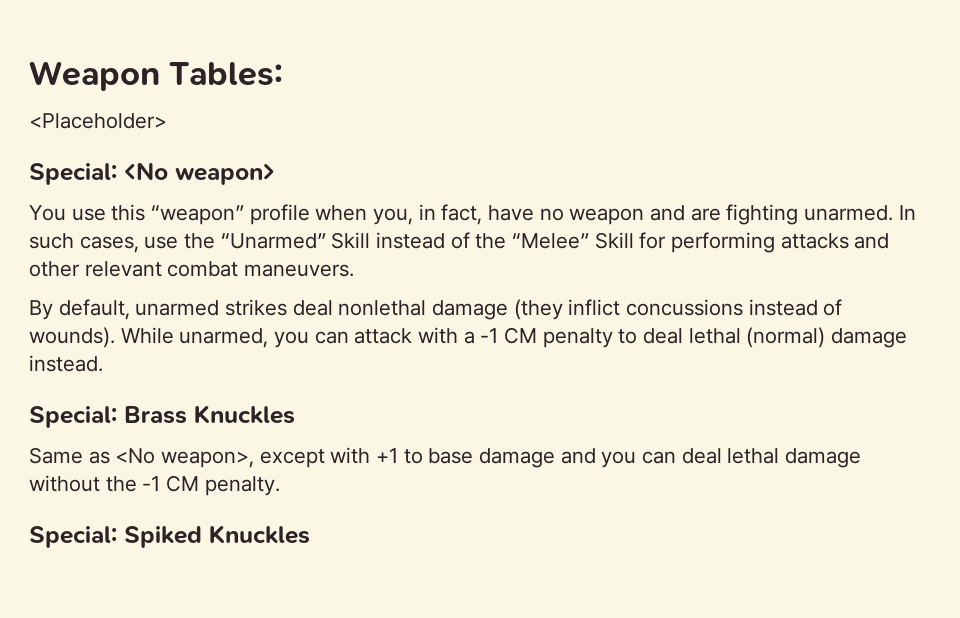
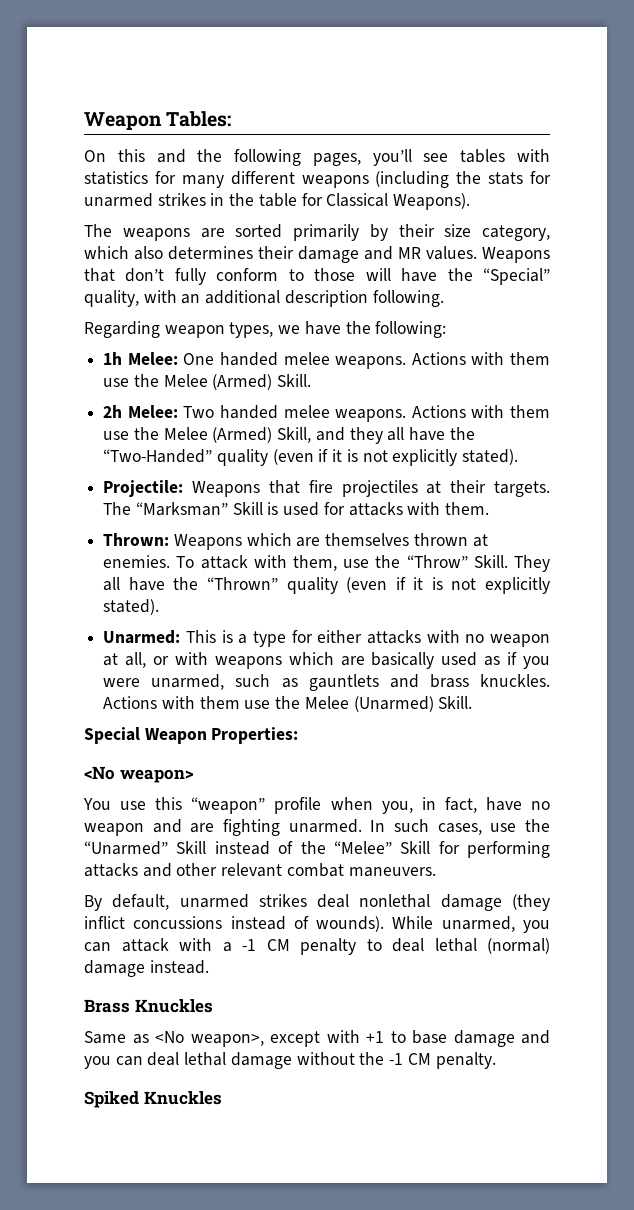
- <Placeholder>
- Special: <No weapon>
+ On this and the following pages, you’ll see tables with statistics for many different weapons (including the stats for unarmed strikes in the table for Classical Weapons).
+ The weapons are sorted primarily by their size category, which also determines their damage and MR values. Weapons that don’t fully conform to those will have the “Special” quality, with an additional description following.
+ Regarding weapon types, we have the following:
+ 1h Melee: One handed melee weapons. Actions with them use the Melee (Armed) Skill.
+ 2h Melee: Two handed melee weapons. Actions with them use the Melee (Armed) Skill, and they all have the “Two-Handed” quality (even if it is not explicitly stated).
+ Projectile: Weapons that fire projectiles at their targets. The “Marksman” Skill is used for attacks with them.
+ Thrown: Weapons which are themselves thrown at enemies. To attack with them, use the “Throw” Skill. They all have the “Thrown” quality (even if it is not explicitly stated).
+ Unarmed: This is a type for either attacks with no weapon at all, or with weapons which are basically used as if you were unarmed, such as gauntlets and brass knuckles. Actions with them use the Melee (Unarmed) Skill.
+ Special Weapon Properties:
+ <No weapon>
- Special: Brass Knuckles
+ Brass Knuckles
- Special: Spiked Knuckles
+ Spiked Knuckles

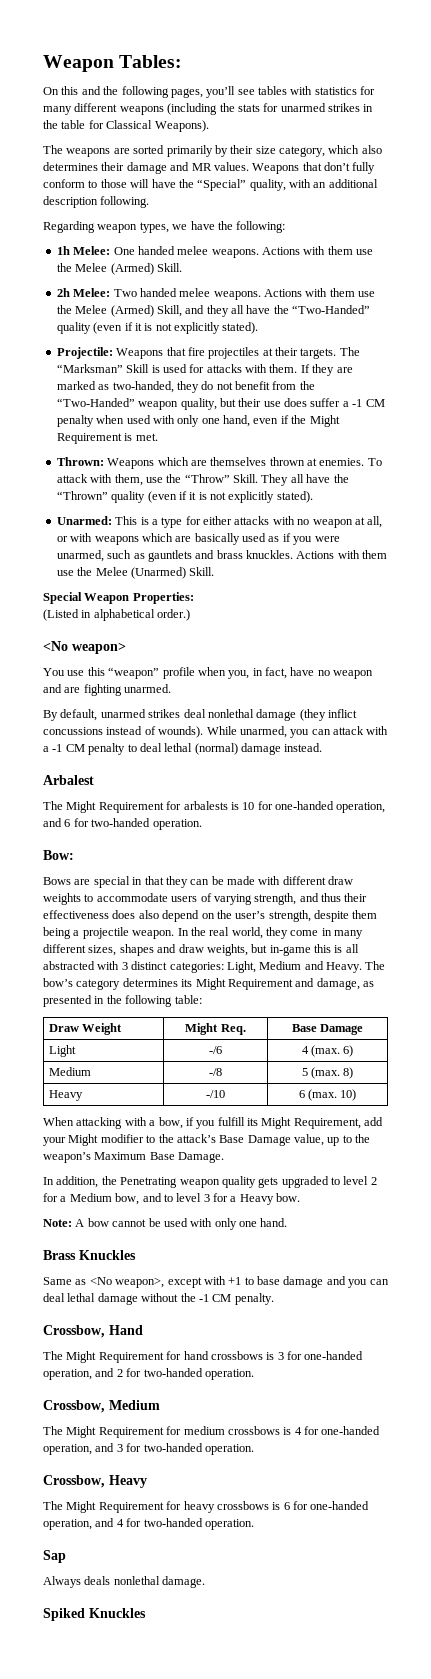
+ If they are marked as two-handed, they do not benefit from the “Two-Handed” weapon quality, but their use does suffer a -1 CM penalty when used with only one hand, even if the Might Requirement is met.
+ (Listed in alphabetical order.)
- In such cases, use the “Unarmed” Skill instead of the “Melee” Skill for performing attacks and other relevant combat maneuvers.
+ Arbalest
+ The Might Requirement for arbalests is 10 for one-handed operation, and 6 for two-handed operation.
+ Bow:
+ Bows are special in that they can be made with different draw weights to accommodate users of varying strength, and thus their effectiveness does also depend on the user’s strength, despite them being a projectile weapon. In the real world, they come in many different sizes, shapes and draw weights, but in-game this is all abstracted with 3 distinct categories: Light, Medium and Heavy. The bow’s category determines its Might Requirement and damage, as presented in the following table:
+ Draw Weight | Might Req. | Base Damage
+ Light | -/6 | 4 (max. 6)
+ Medium | -/8 | 5 (max. 8)
+ Heavy | -/10 | 6 (max. 10)
+ When attacking with a bow, if you fulfill its Might Requirement, add your Might modifier to the attack’s Base Damage value, up to the weapon’s Maximum Base Damage.
+ In addition, the Penetrating weapon quality gets upgraded to level 2 for a Medium bow, and to level 3 for a Heavy bow.
+ Note: A bow cannot be used with only one hand.
+ Crossbow, Hand
+ The Might Requirement for hand crossbows is 3 for one-handed operation, and 2 for two-handed operation.
+ Crossbow, Medium
+ The Might Requirement for medium crossbows is 4 for one-handed operation, and 3 for two-handed operation.
+ Crossbow, Heavy
+ The Might Requirement for heavy crossbows is 6 for one-handed operation, and 4 for two-handed operation.
+ Sap
+ Always deals nonlethal damage.

